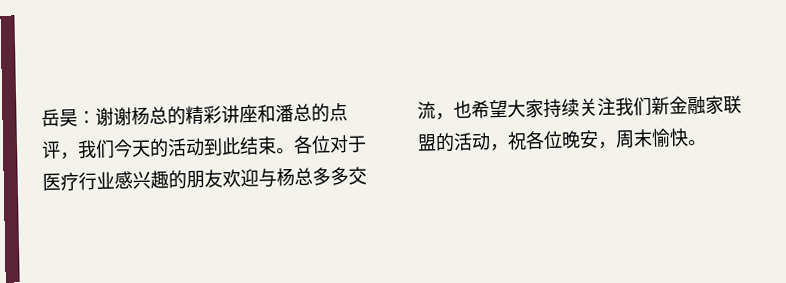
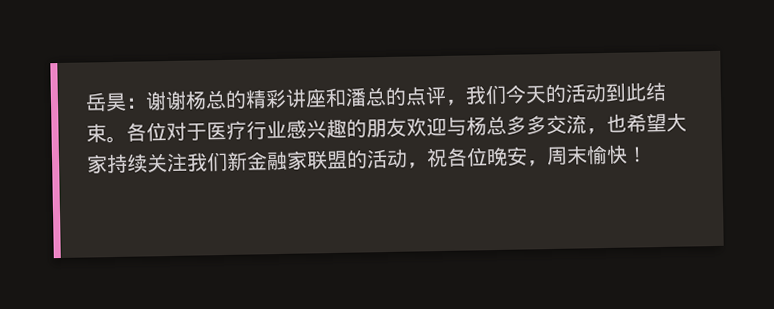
- 各位对于医疗行业感兴趣的朋友欢迎与杨总多多交流，也希望大家持续关注我们新金融家联盟的活动，祝各位晚安，周末愉快。
+ 各位对于医疗行业感兴趣的朋友欢迎与杨总多多交流，也希望大家持续关注我们新金融家联盟的活动，祝各位晚安，周末愉快！

